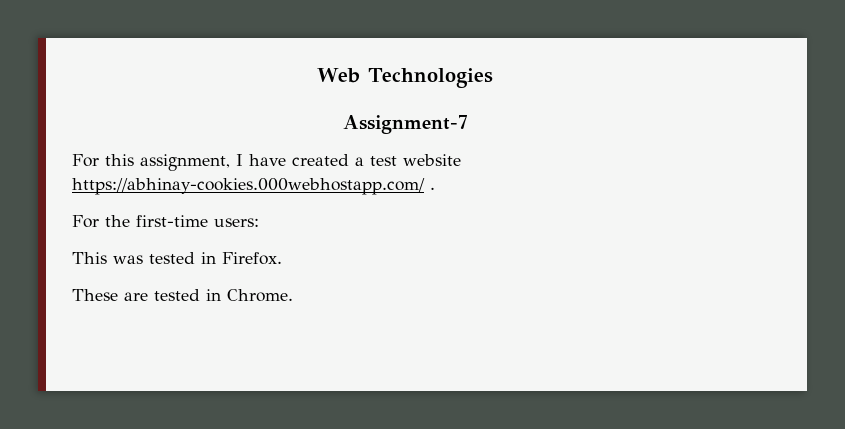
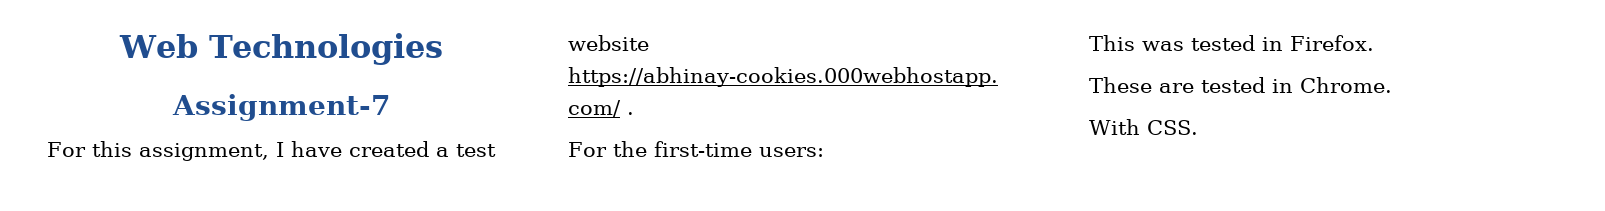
+ With CSS.

